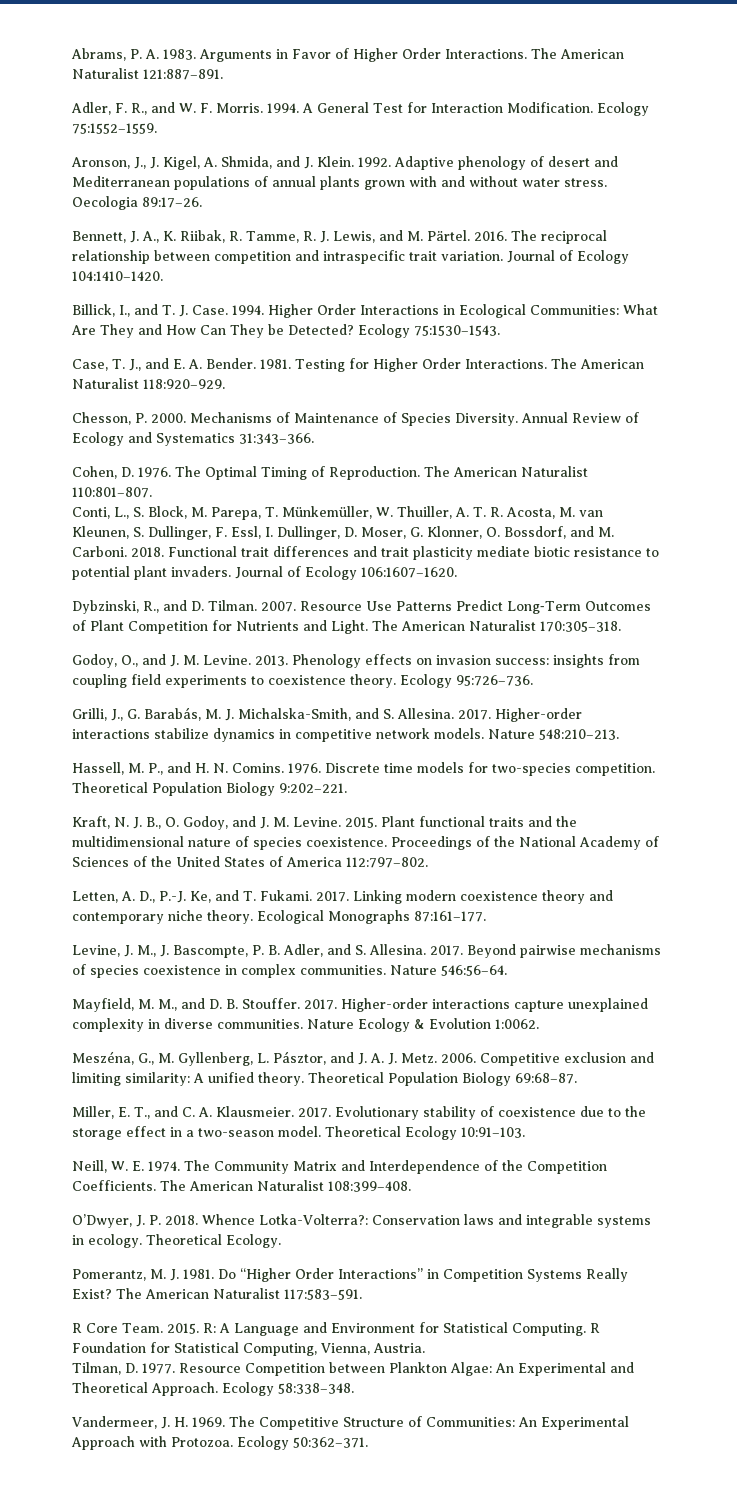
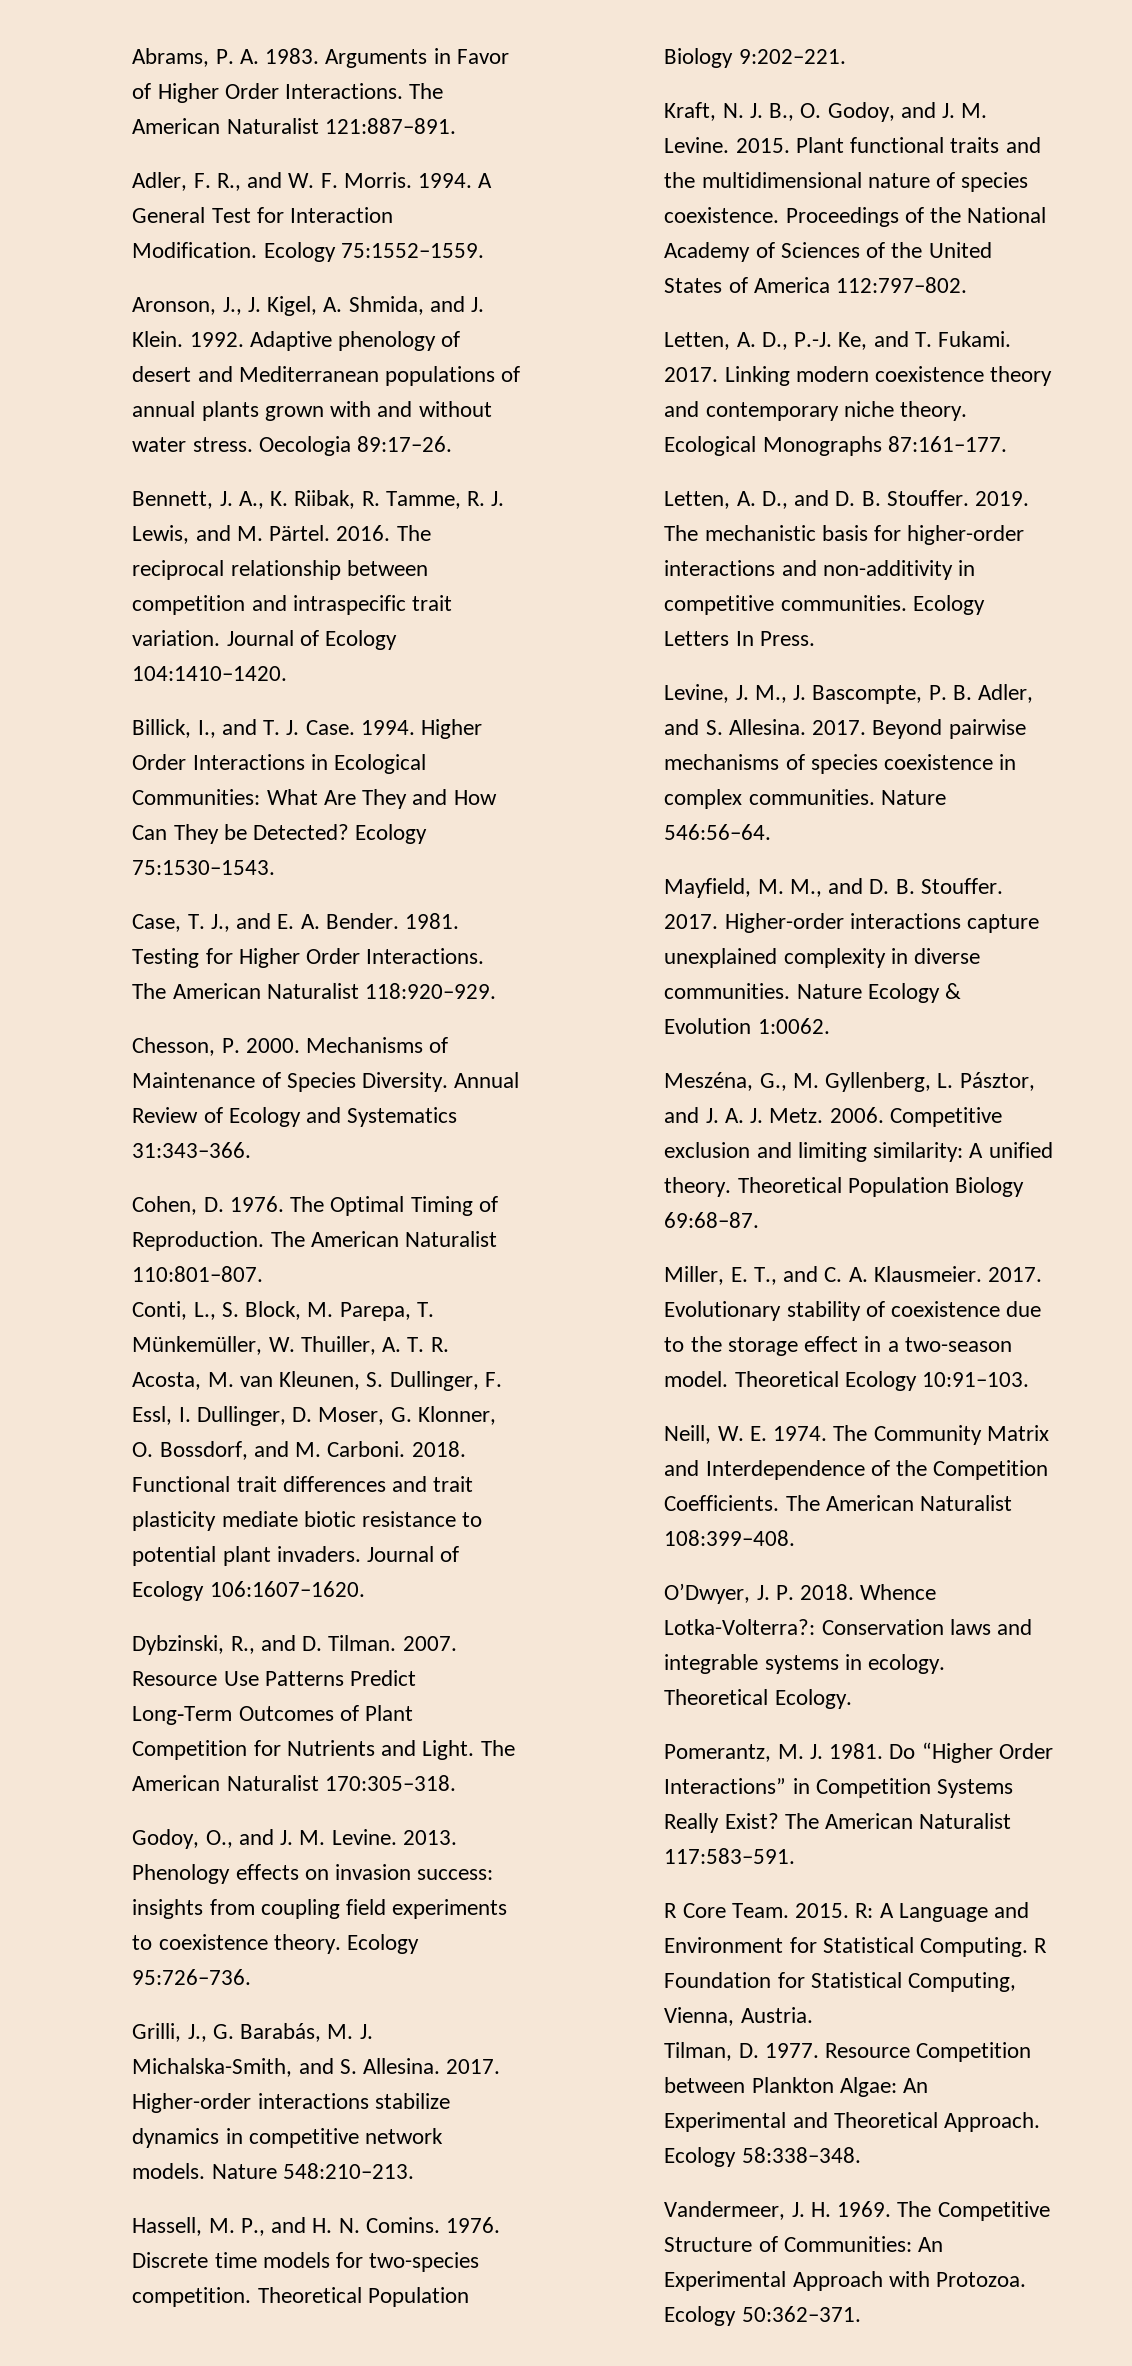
+ Letten, A. D., and D. B. Stouffer. 2019. The mechanistic basis for higher-order interactions and non-additivity in competitive communities. Ecology Letters In Press.

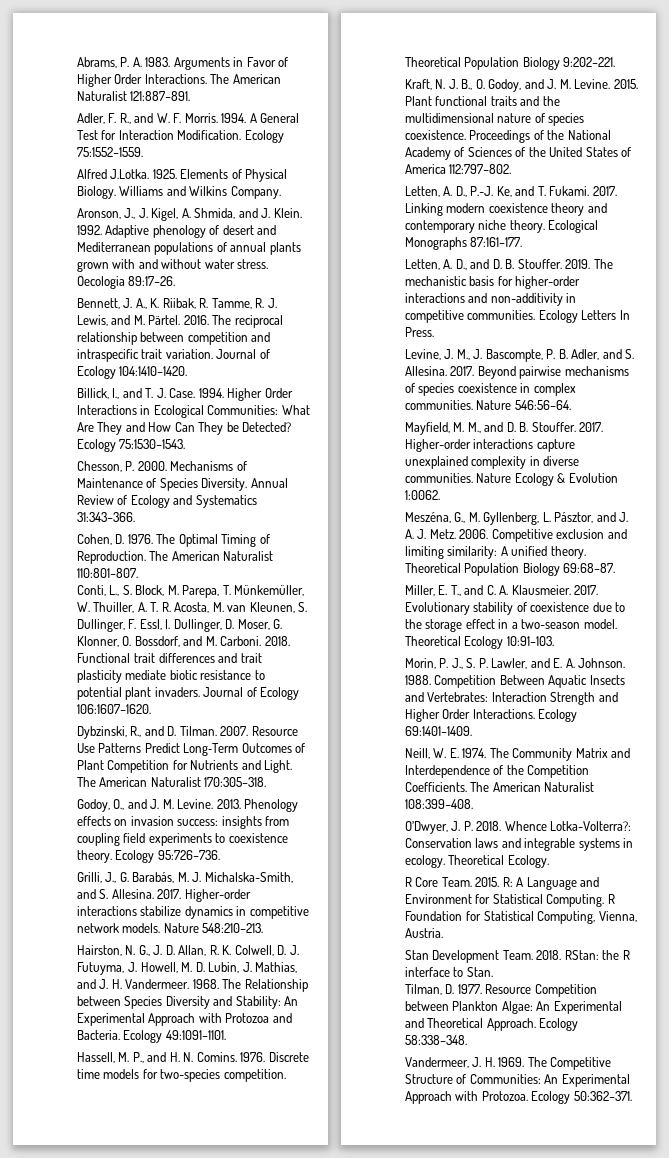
+ Alfred J.Lotka. 1925. Elements of Physical Biology. Williams and Wilkins Company.
- Case, T. J., and E. A. Bender. 1981. Testing for Higher Order Interactions. The American Naturalist 118:920–929.
+ Hairston, N. G., J. D. Allan, R. K. Colwell, D. J. Futuyma, J. Howell, M. D. Lubin, J. Mathias, and J. H. Vandermeer. 1968. The Relationship between Species Diversity and Stability: An Experimental Approach with Protozoa and Bacteria. Ecology 49:1091–1101.
+ Morin, P. J., S. P. Lawler, and E. A. Johnson. 1988. Competition Between Aquatic Insects and Vertebrates: Interaction Strength and Higher Order Interactions. Ecology 69:1401–1409.
- Pomerantz, M. J. 1981. Do “Higher Order Interactions” in Competition Systems Really Exist? The American Naturalist 117:583–591.
+ Stan Development Team. 2018. RStan: the R interface to Stan.

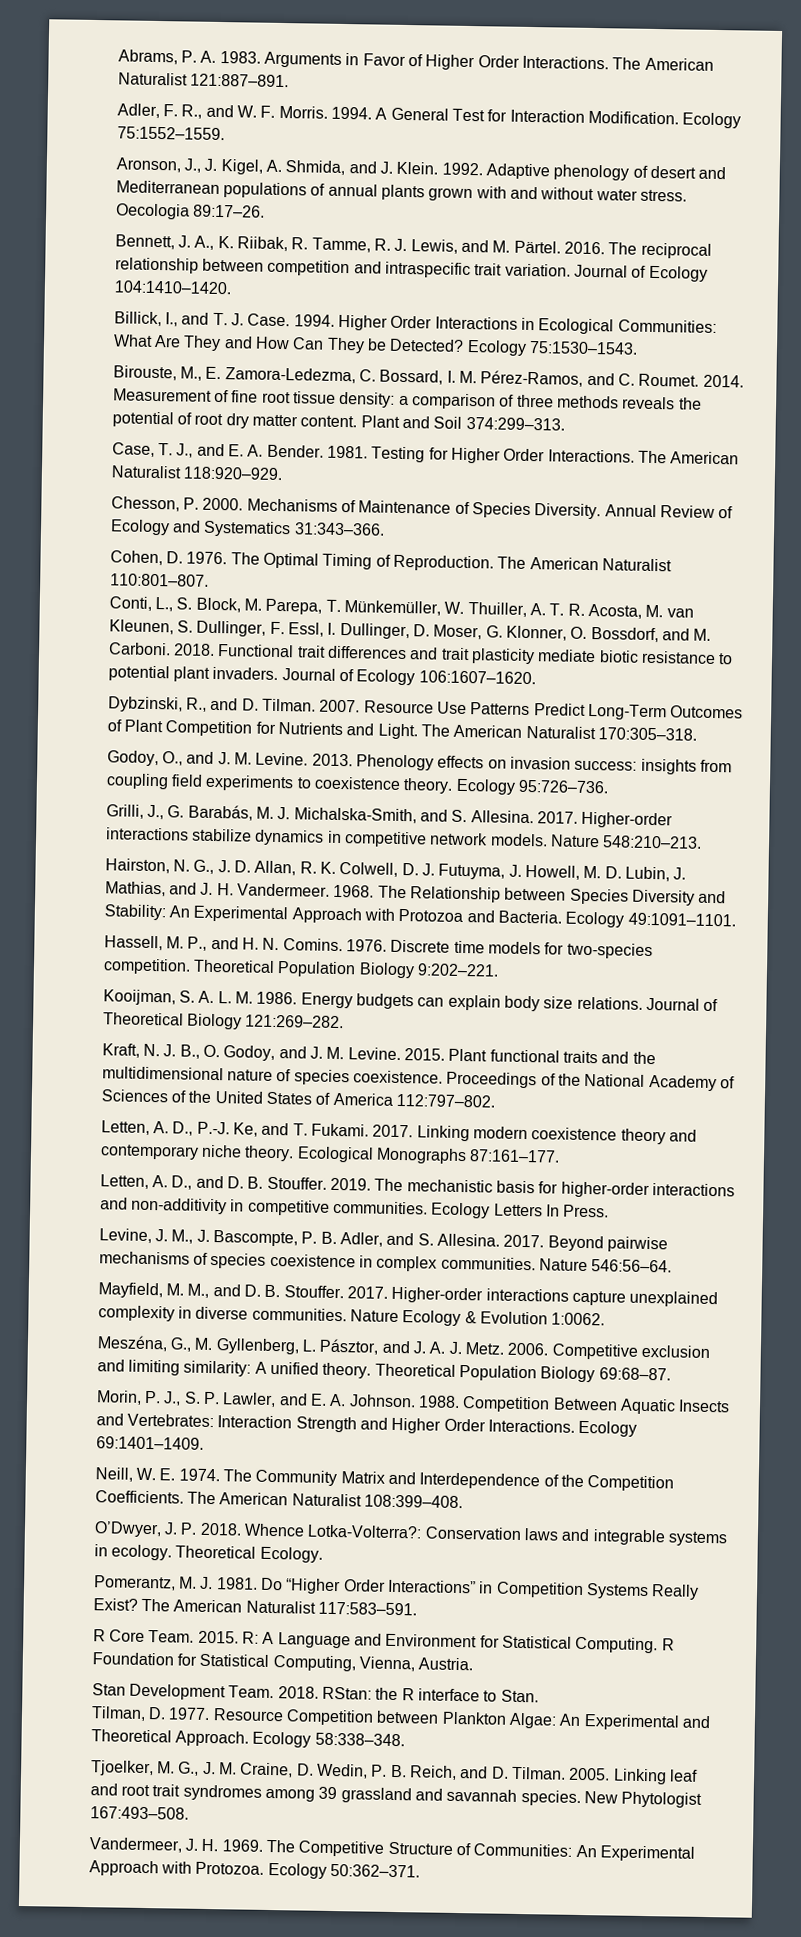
- Alfred J.Lotka. 1925. Elements of Physical Biology. Williams and Wilkins Company.
+ Birouste, M., E. Zamora-Ledezma, C. Bossard, I. M. Pérez-Ramos, and C. Roumet. 2014. Measurement of fine root tissue density: a comparison of three methods reveals the potential of root dry matter content. Plant and Soil 374:299–313.
+ Case, T. J., and E. A. Bender. 1981. Testing for Higher Order Interactions. The American Naturalist 118:920–929.
+ Kooijman, S. A. L. M. 1986. Energy budgets can explain body size relations. Journal of Theoretical Biology 121:269–282.
- Miller, E. T., and C. A. Klausmeier. 2017. Evolutionary stability of coexistence due to the storage effect in a two-season model. Theoretical Ecology 10:91–103.
+ Pomerantz, M. J. 1981. Do “Higher Order Interactions” in Competition Systems Really Exist? The American Naturalist 117:583–591.
+ Tjoelker, M. G., J. M. Craine, D. Wedin, P. B. Reich, and D. Tilman. 2005. Linking leaf and root trait syndromes among 39 grassland and savannah species. New Phytologist 167:493–508.

